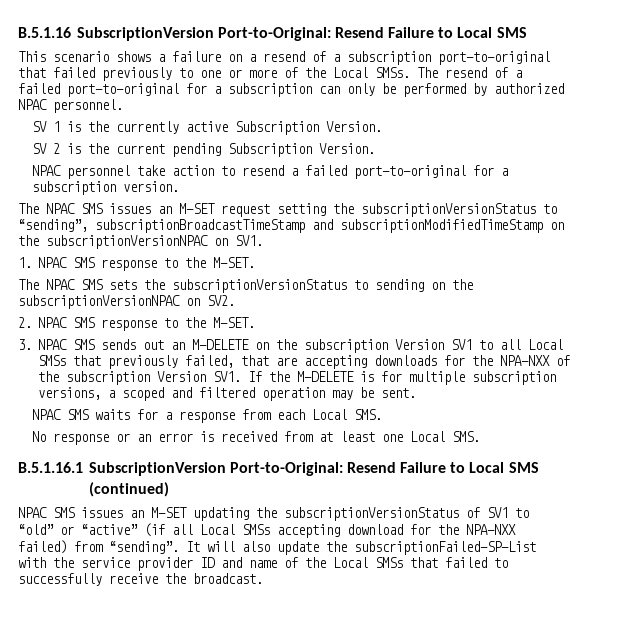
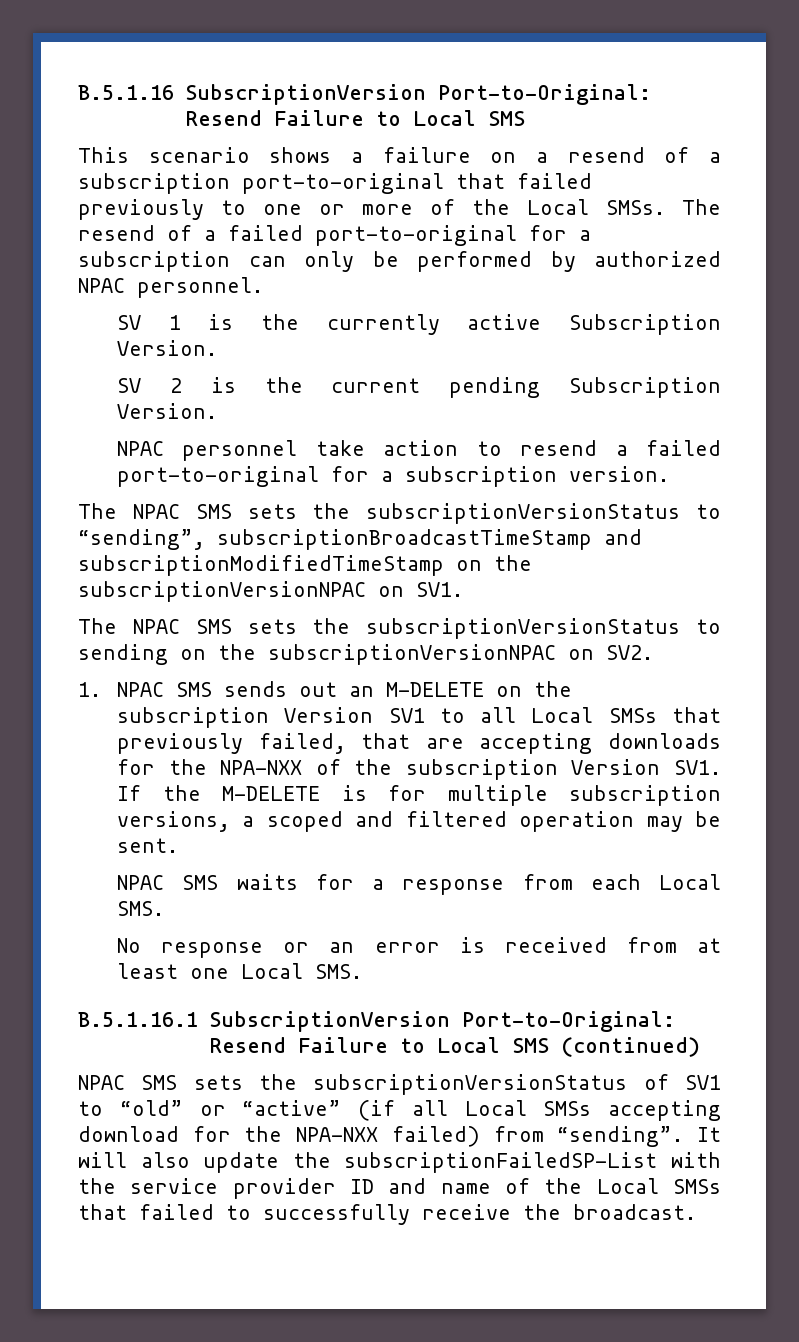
- The NPAC SMS issues an M-SET request setting the subscriptionVersionStatus to “sending”, subscriptionBroadcastTimeStamp and subscriptionModifiedTimeStamp on the subscriptionVersionNPAC on SV1.
+ The NPAC SMS sets the subscriptionVersionStatus to “sending”, subscriptionBroadcastTimeStamp and subscriptionModifiedTimeStamp on the subscriptionVersionNPAC on SV1.
- 1. NPAC SMS response to the M-SET.
- 2. NPAC SMS response to the M-SET.
- 3. NPAC SMS sends out an M-DELETE on the subscription Version SV1 to all Local SMSs that previously failed, that are accepting downloads for the NPA-NXX of the subscription Version SV1. If the M-DELETE is for multiple subscription versions, a scoped and filtered operation may be sent.
+ 1. NPAC SMS sends out an M-DELETE on the subscription Version SV1 to all Local SMSs that previously failed, that are accepting downloads for the NPA-NXX of the subscription Version SV1. If the M-DELETE is for multiple subscription versions, a scoped and filtered operation may be sent.
- NPAC SMS issues an M-SET updating the subscriptionVersionStatus of SV1 to “old” or “active” (if all Local SMSs accepting download for the NPA-NXX failed) from “sending”.
+ NPAC SMS sets the subscriptionVersionStatus of SV1 to “old” or “active” (if all Local SMSs accepting download for the NPA-NXX failed) from “sending”.
- It will also update the subscriptionFailed-SP-List with the service provider ID and name of the Local SMSs that failed to successfully receive the broadcast.
+ It will also update the subscriptionFailedSP-List with the service provider ID and name of the Local SMSs that failed to successfully receive the broadcast.

